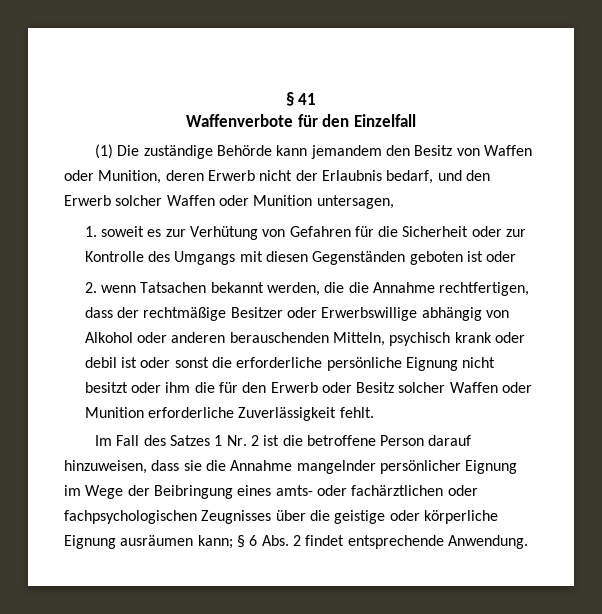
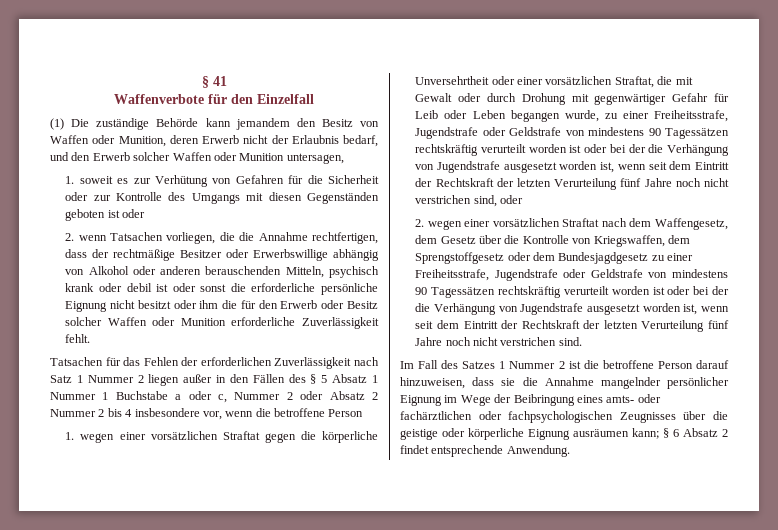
- 2. wenn Tatsachen bekannt werden, die die Annahme rechtfertigen, dass der rechtmäßige Besitzer oder Erwerbswillige abhängig von Alkohol oder anderen berauschenden Mitteln, psychisch krank oder debil ist oder sonst die erforderliche persönliche Eignung nicht besitzt oder ihm die für den Erwerb oder Besitz solcher Waffen oder Munition erforderliche Zuverlässigkeit fehlt.
+ 2. wenn Tatsachen vorliegen, die die Annahme rechtfertigen, dass der rechtmäßige Besitzer oder Erwerbswillige abhängig von Alkohol oder anderen berauschenden Mitteln, psychisch krank oder debil ist oder sonst die erforderliche persönliche Eignung nicht besitzt oder ihm die für den Erwerb oder Besitz solcher Waffen oder Munition erforderliche Zuverlässigkeit fehlt.
+ Tatsachen für das Fehlen der erforderlichen Zuverlässigkeit nach Satz 1 Nummer 2 liegen außer in den Fällen des § 5 Absatz 1 Nummer 1 Buchstabe a oder c, Nummer 2 oder Absatz 2 Nummer 2 bis 4 insbesondere vor, wenn die betroffene Person
+ 1. wegen einer vorsätzlichen Straftat gegen die körperliche Unversehrtheit oder einer vorsätzlichen Straftat, die mit Gewalt oder durch Drohung mit gegenwärtiger Gefahr für Leib oder Leben begangen wurde, zu einer Freiheitsstrafe, Jugendstrafe oder Geldstrafe von mindestens 90 Tagessätzen rechtskräftig verurteilt worden ist oder bei der die Verhängung von Jugendstrafe ausgesetzt worden ist, wenn seit dem Eintritt der Rechtskraft der letzten Verurteilung fünf Jahre noch nicht verstrichen sind, oder
+ 2. wegen einer vorsätzlichen Straftat nach dem Waffengesetz, dem Gesetz über die Kontrolle von Kriegswaffen, dem Sprengstoffgesetz oder dem Bundesjagdgesetz zu einer Freiheitsstrafe, Jugendstrafe oder Geldstrafe von mindestens 90 Tagessätzen rechtskräftig verurteilt worden ist oder bei der die Verhängung von Jugendstrafe ausgesetzt worden ist, wenn seit dem Eintritt der Rechtskraft der letzten Verurteilung fünf Jahre noch nicht verstrichen sind.
- Im Fall des Satzes 1 Nr. 2 ist die betroffene Person darauf hinzuweisen, dass sie die Annahme mangelnder persönlicher Eignung im Wege der Beibringung eines amts- oder fachärztlichen oder fachpsychologischen Zeugnisses über die geistige oder körperliche Eignung ausräumen kann; § 6 Abs. 2 findet entsprechende Anwendung.
+ Im Fall des Satzes 1 Nummer 2 ist die betroffene Person darauf hinzuweisen, dass sie die Annahme mangelnder persönlicher Eignung im Wege der Beibringung eines amts- oder fachärztlichen oder fachpsychologischen Zeugnisses über die geistige oder körperliche Eignung ausräumen kann; § 6 Absatz 2 findet entsprechende Anwendung.

